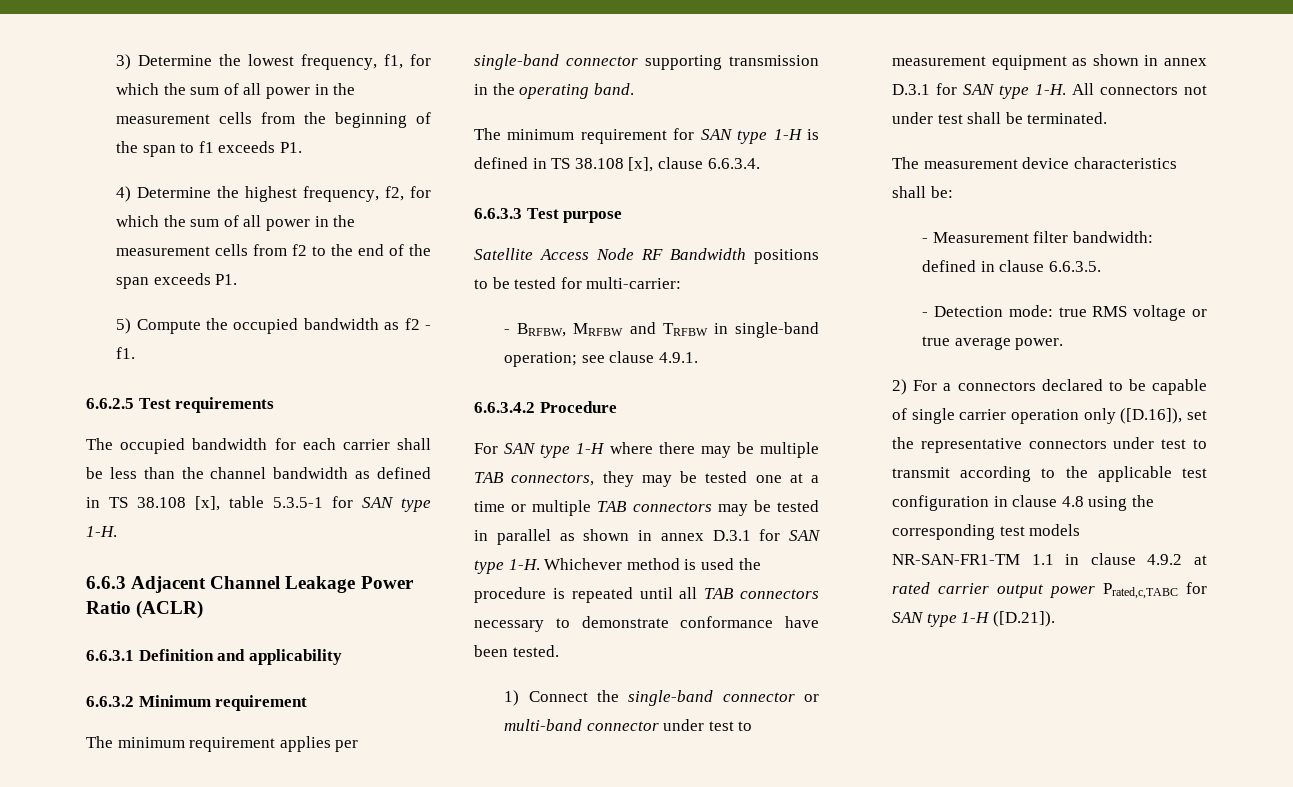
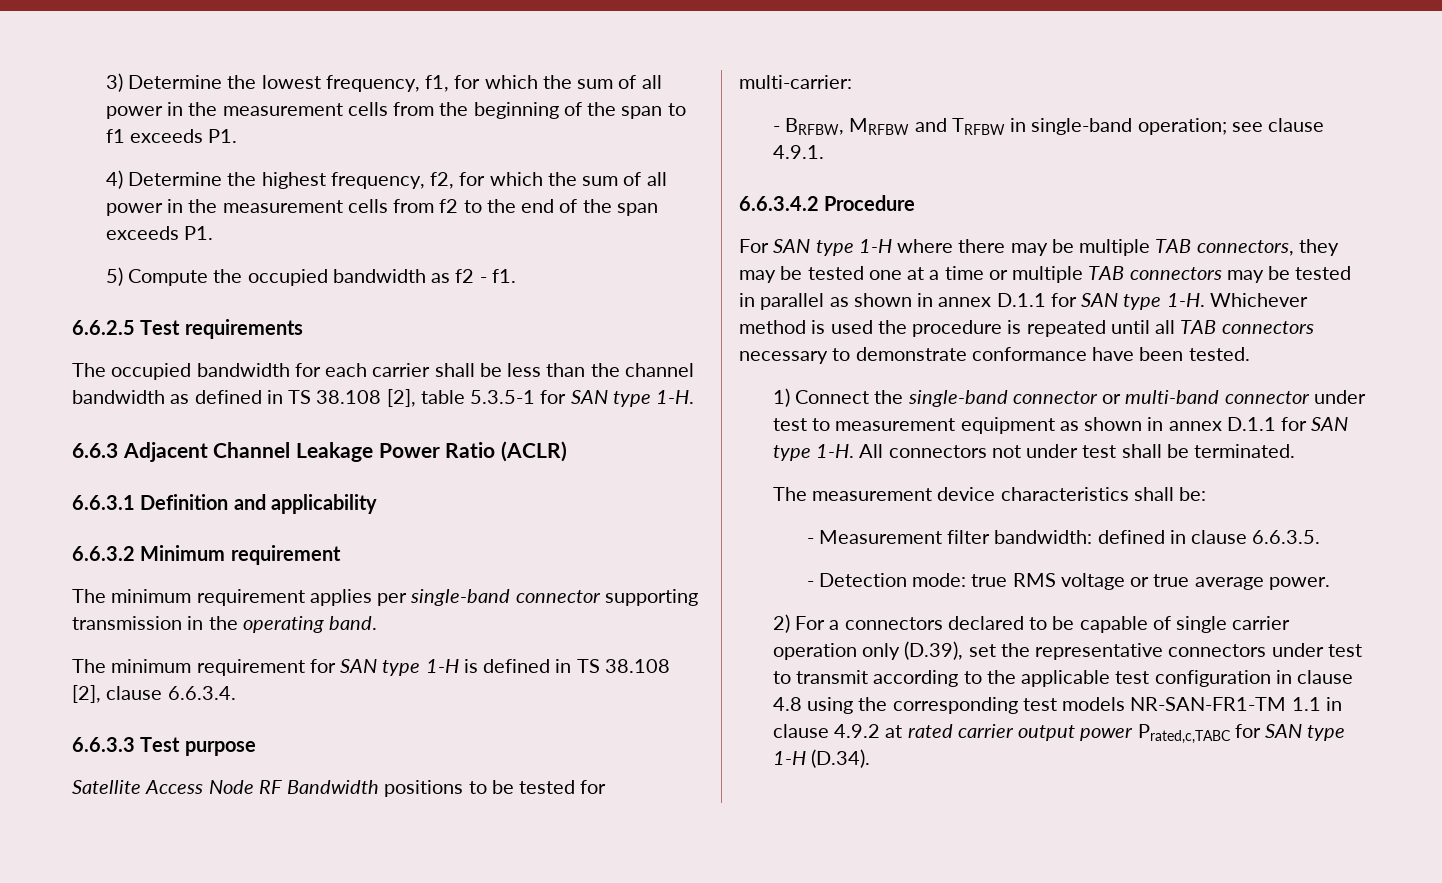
- The occupied bandwidth for each carrier shall be less than the channel bandwidth as defined in TS 38.108 [x], table 5.3.5-1 for SAN type 1-H.
+ The occupied bandwidth for each carrier shall be less than the channel bandwidth as defined in TS 38.108 [2], table 5.3.5-1 for SAN type 1-H.
- The minimum requirement for SAN type 1-H is defined in TS 38.108 [x], clause 6.6.3.4.
+ The minimum requirement for SAN type 1-H is defined in TS 38.108 [2], clause 6.6.3.4.
- For SAN type 1-H where there may be multiple TAB connectors, they may be tested one at a time or multiple TAB connectors may be tested in parallel as shown in annex D.3.1 for SAN type 1-H.
+ For SAN type 1-H where there may be multiple TAB connectors, they may be tested one at a time or multiple TAB connectors may be tested in parallel as shown in annex D.1.1 for SAN type 1-H.
- 1) Connect the single-band connector or multi-band connector under test to measurement equipment as shown in annex D.3.1 for SAN type 1-H.
+ 1) Connect the single-band connector or multi-band connector under test to measurement equipment as shown in annex D.1.1 for SAN type 1-H.
- 2) For a connectors declared to be capable of single carrier operation only ([D.16]), set the representative connectors under test to transmit according to the applicable test configuration in clause 4.8 using the corresponding test models NR-SAN-FR1-TM 1.1 in clause 4.9.2 at rated carrier output power Prated,c,TABC for SAN type 1-H ([D.21]).
+ 2) For a connectors declared to be capable of single carrier operation only (D.39), set the representative connectors under test to transmit according to the applicable test configuration in clause 4.8 using the corresponding test models NR-SAN-FR1-TM 1.1 in clause 4.9.2 at rated carrier output power Prated,c,TABC for SAN type 1-H (D.34).

